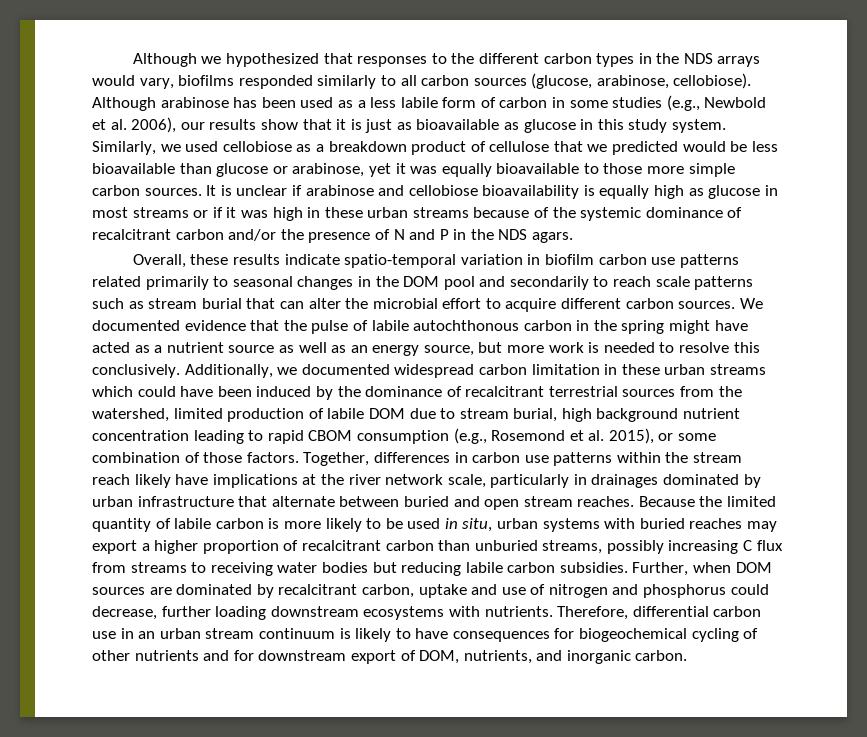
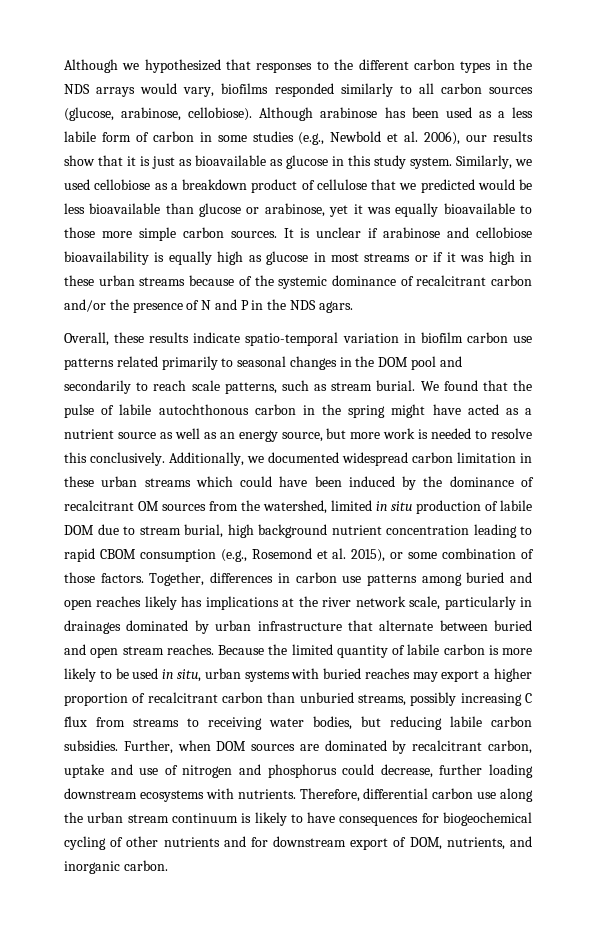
- Overall, these results indicate spatio-temporal variation in biofilm carbon use patterns related primarily to seasonal changes in the DOM pool and secondarily to reach scale patterns such as stream burial that can alter the microbial effort to acquire different carbon sources. We documented evidence that the pulse of labile autochthonous carbon in the spring might have acted as a nutrient source as well as an energy source, but more work is needed to resolve this conclusively.
+ Overall, these results indicate spatio-temporal variation in biofilm carbon use patterns related primarily to seasonal changes in the DOM pool and secondarily to reach scale patterns, such as stream burial. We found that the pulse of labile autochthonous carbon in the spring might have acted as a nutrient source as well as an energy source, but more work is needed to resolve this conclusively.
- Additionally, we documented widespread carbon limitation in these urban streams which could have been induced by the dominance of recalcitrant terrestrial sources from the watershed, limited production of labile DOM due to stream burial, high background nutrient concentration leading to rapid CBOM consumption (e.g., Rosemond et al. 2015), or some combination of those factors.
+ Additionally, we documented widespread carbon limitation in these urban streams which could have been induced by the dominance of recalcitrant OM sources from the watershed, limited in situ production of labile DOM due to stream burial, high background nutrient concentration leading to rapid CBOM consumption (e.g., Rosemond et al. 2015), or some combination of those factors.
- Together, differences in carbon use patterns within the stream reach likely have implications at the river network scale, particularly in drainages dominated by urban infrastructure that alternate between buried and open stream reaches.
+ Together, differences in carbon use patterns among buried and open reaches likely has implications at the river network scale, particularly in drainages dominated by urban infrastructure that alternate between buried and open stream reaches.
- Because the limited quantity of labile carbon is more likely to be used in situ, urban systems with buried reaches may export a higher proportion of recalcitrant carbon than unburied streams, possibly increasing C flux from streams to receiving water bodies but reducing labile carbon subsidies.
+ Because the limited quantity of labile carbon is more likely to be used in situ, urban systems with buried reaches may export a higher proportion of recalcitrant carbon than unburied streams, possibly increasing C flux from streams to receiving water bodies, but reducing labile carbon subsidies.
- Therefore, differential carbon use in an urban stream continuum is likely to have consequences for biogeochemical cycling of other nutrients and for downstream export of DOM, nutrients, and inorganic carbon.
+ Therefore, differential carbon use along the urban stream continuum is likely to have consequences for biogeochemical cycling of other nutrients and for downstream export of DOM, nutrients, and inorganic carbon.

